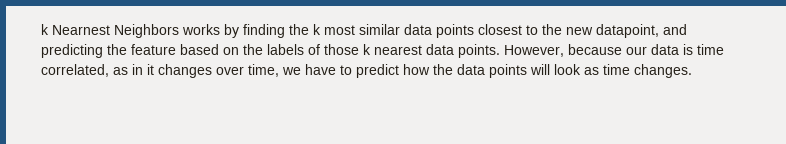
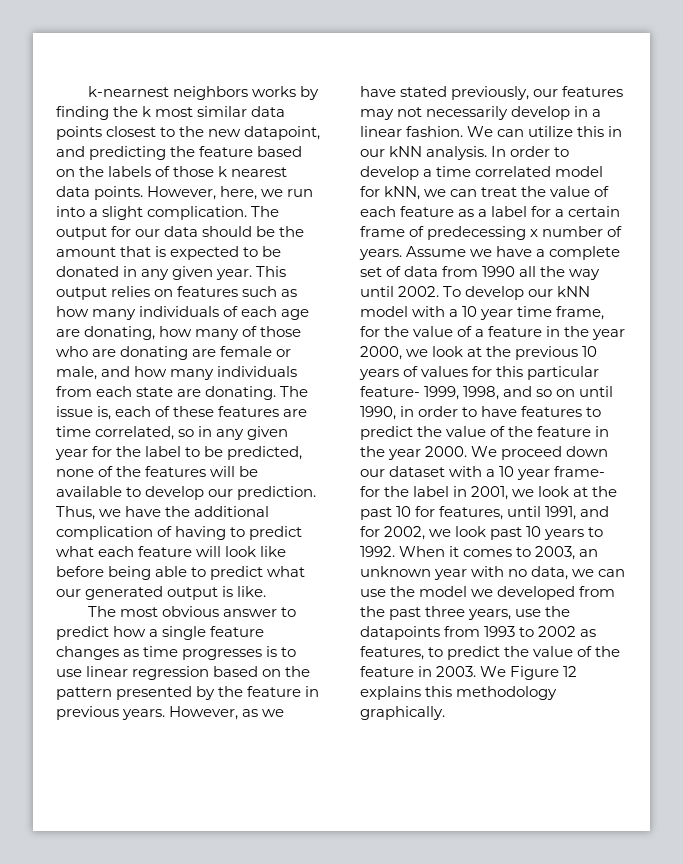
- k Nearnest Neighbors works by finding the k most similar data points closest to the new datapoint, and predicting the feature based on the labels of those k nearest data points.
+ k-nearnest neighbors works by finding the k most similar data points closest to the new datapoint, and predicting the feature based on the labels of those k nearest data points.
- However, because our data is time correlated, as in it changes over time, we have to predict how the data points will look as time changes.
+ However, here, we run into a slight complication. The output for our data should be the amount that is expected to be donated in any given year. This output relies on features such as how many individuals of each age are donating, how many of those who are donating are female or male, and how many individuals from each state are donating. The issue is, each of these features are time correlated, so in any given year for the label to be predicted, none of the features will be available to develop our prediction. Thus, we have the additional complication of having to predict what each feature will look like before being able to predict what our generated output is like.
+ The most obvious answer to predict how a single feature changes as time progresses is to use linear regression based on the pattern presented by the feature in previous years. However, as we have stated previously, our features may not necessarily develop in a linear fashion. We can utilize this in our kNN analysis. In order to develop a time correlated model for kNN, we can treat the value of each feature as a label for a certain frame of predecessing x number of years. Assume we have a complete set of data from 1990 all the way until 2002. To develop our kNN model with a 10 year time frame, for the value of a feature in the year 2000, we look at the previous 10 years of values for this particular feature- 1999, 1998, and so on until 1990, in order to have features to predict the value of the feature in the year 2000. We proceed down our dataset with a 10 year frame- for the label in 2001, we look at the past 10 for features, until 1991, and for 2002, we look past 10 years to 1992. When it comes to 2003, an unknown year with no data, we can use the model we developed from the past three years, use the datapoints from 1993 to 2002 as features, to predict the value of the feature in 2003. We Figure 12 explains this methodology graphically.

